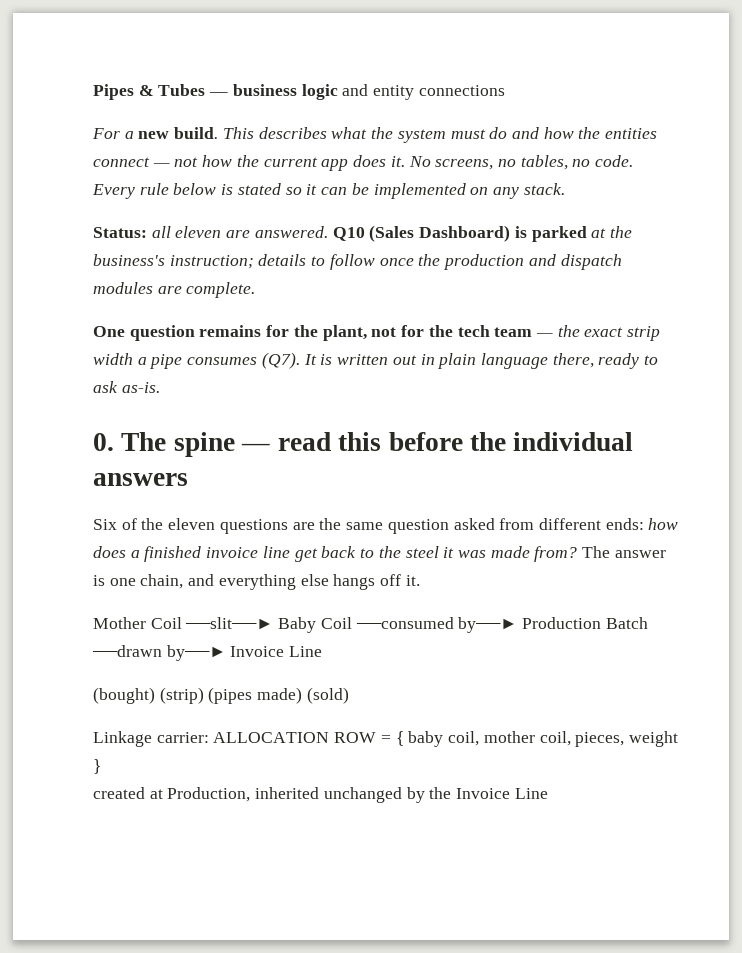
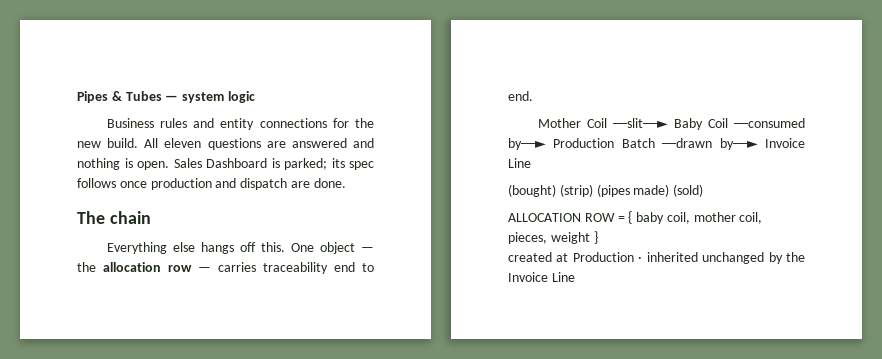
- Pipes & Tubes — business logic and entity connections
- For a new build. This describes what the system must do and how the entities connect — not how the current app does it. No screens, no tables, no code. Every rule below is stated so it can be implemented on any stack.
- Status: all eleven are answered. Q10 (Sales Dashboard) is parked at the business's instruction; details to follow once the production and dispatch modules are complete.
- One question remains for the plant, not for the tech team — the exact strip width a pipe consumes (Q7). It is written out in plain language there, ready to ask as-is.
- 0. The spine — read this before the individual answers
- Six of the eleven questions are the same question asked from different ends: how does a finished invoice line get back to the steel it was made from? The answer is one chain, and everything else hangs off it.
+ Pipes & Tubes — system logic
+ Business rules and entity connections for the new build. All eleven questions are answered and nothing is open. Sales Dashboard is parked; its spec follows once production and dispatch are done.
+ The chain
+ Everything else hangs off this. One object — the allocation row — carries traceability end to end.
- Linkage carrier: ALLOCATION ROW = { baby coil, mother coil, pieces, weight }
+ ALLOCATION ROW = { baby coil, mother coil, pieces, weight }
- created at Production, inherited unchanged by the Invoice Line
+ created at Production · inherited unchanged by the Invoice Line

